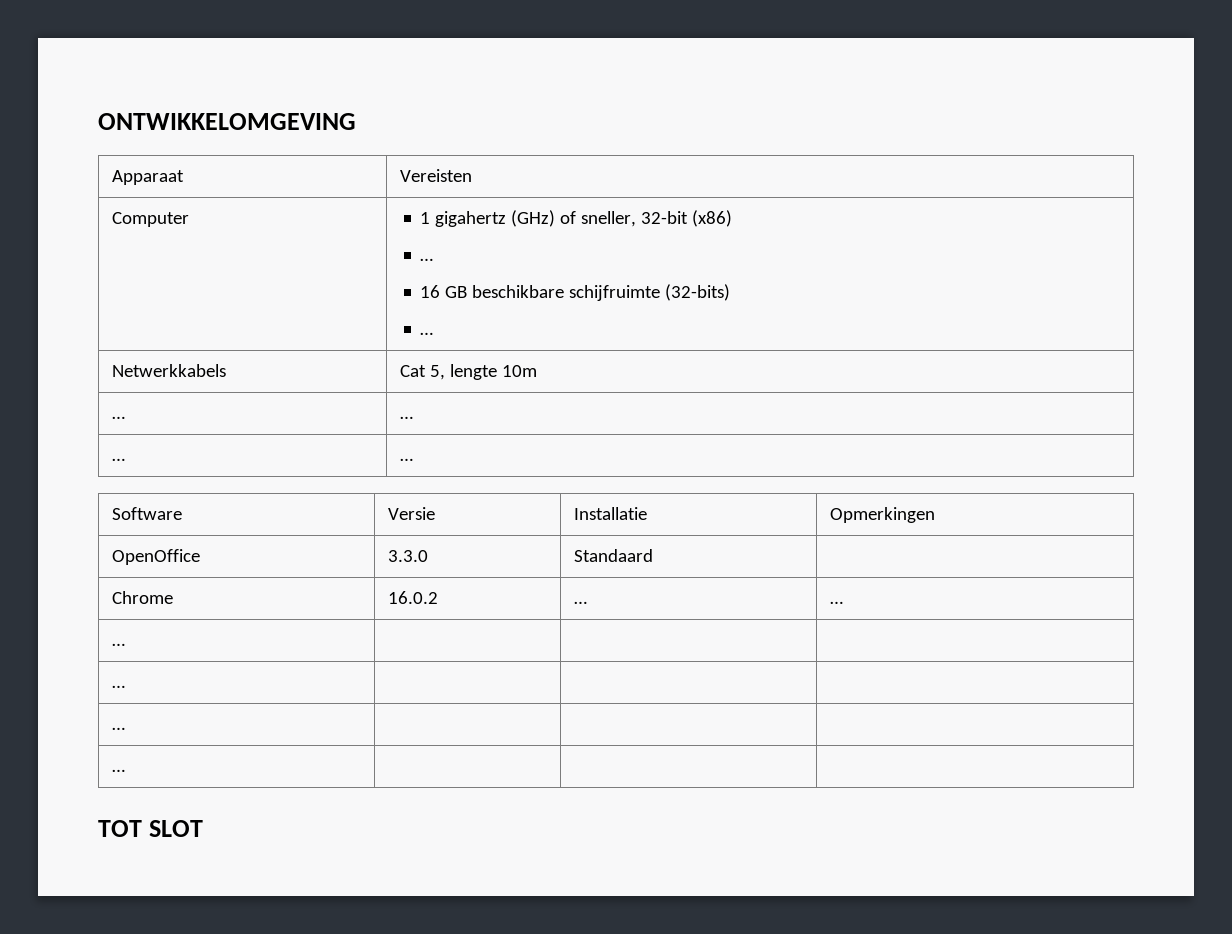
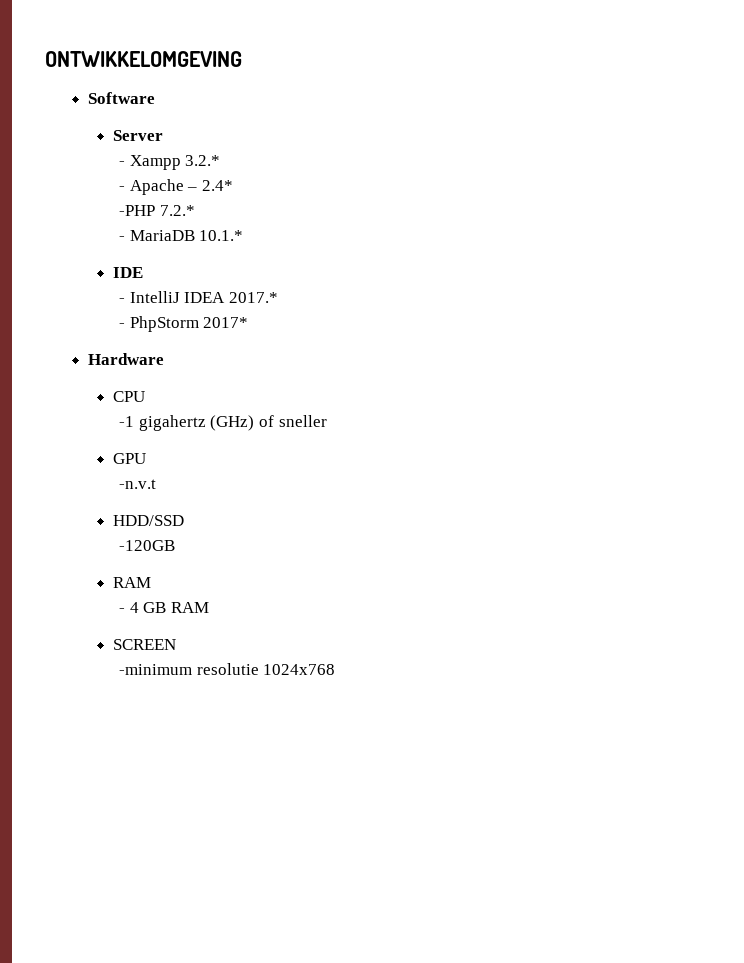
- Apparaat | Vereisten
- Computer | 1 gigahertz (GHz) of sneller, 32-bit (x86)
- …
- 16 GB beschikbare schijfruimte (32-bits)
- …
- Netwerkkabels | Cat 5, lengte 10m
- … | …
- … | …
- Software | Versie | Installatie | Opmerkingen
- OpenOffice | 3.3.0 | Standaard |
- Chrome | 16.0.2 | … | …
- … | | |
- … | | |
- … | | |
- … | | |
- TOT SLOT
+ Software
+ Server
+ - Xampp 3.2.*
+ - Apache – 2.4*
+ -PHP 7.2.*
+ - MariaDB 10.1.*
+ IDE
+ - IntelliJ IDEA 2017.*
+ - PhpStorm 2017*
+ Hardware
+ CPU
+ -1 gigahertz (GHz) of sneller
+ GPU
+ -n.v.t
+ HDD/SSD
+ -120GB
+ RAM
+ - 4 GB RAM
+ SCREEN
+ -minimum resolutie 1024x768

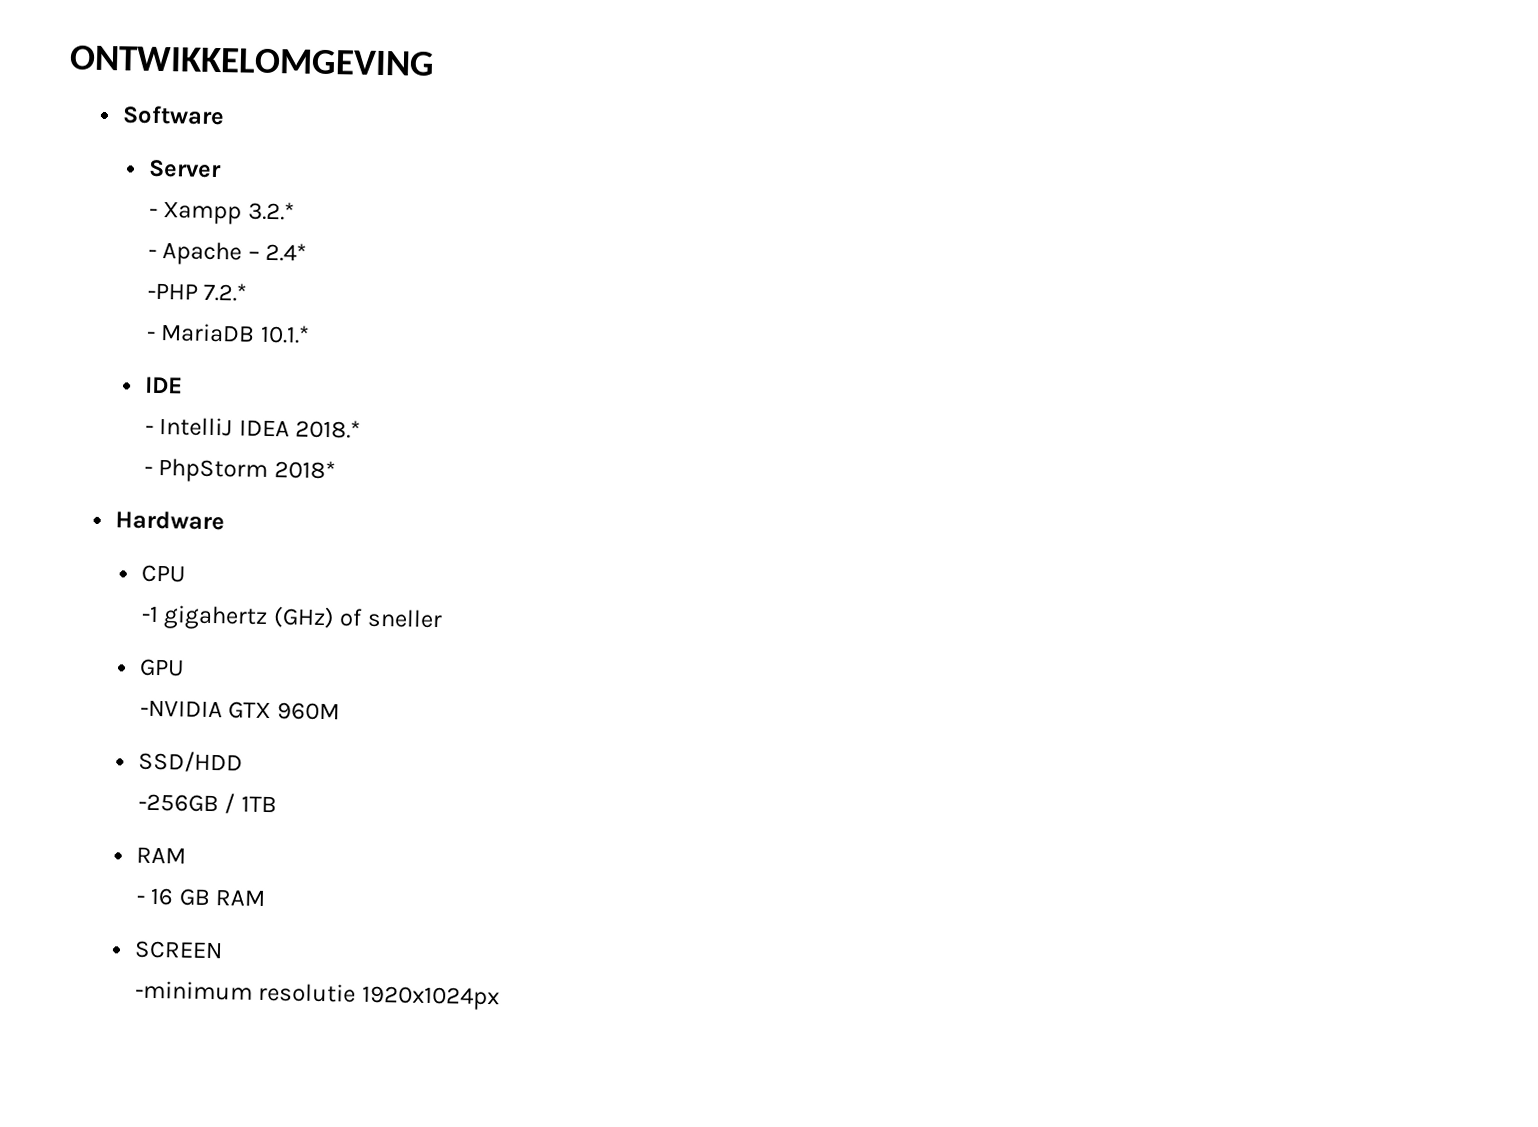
- - IntelliJ IDEA 2017.*
+ - IntelliJ IDEA 2018.*
- - PhpStorm 2017*
+ - PhpStorm 2018*
- -n.v.t
- HDD/SSD
- -120GB
+ -NVIDIA GTX 960M
+ SSD/HDD
+ -256GB / 1TB
- - 4 GB RAM
+ - 16 GB RAM
- -minimum resolutie 1024x768
+ -minimum resolutie 1920x1024px

